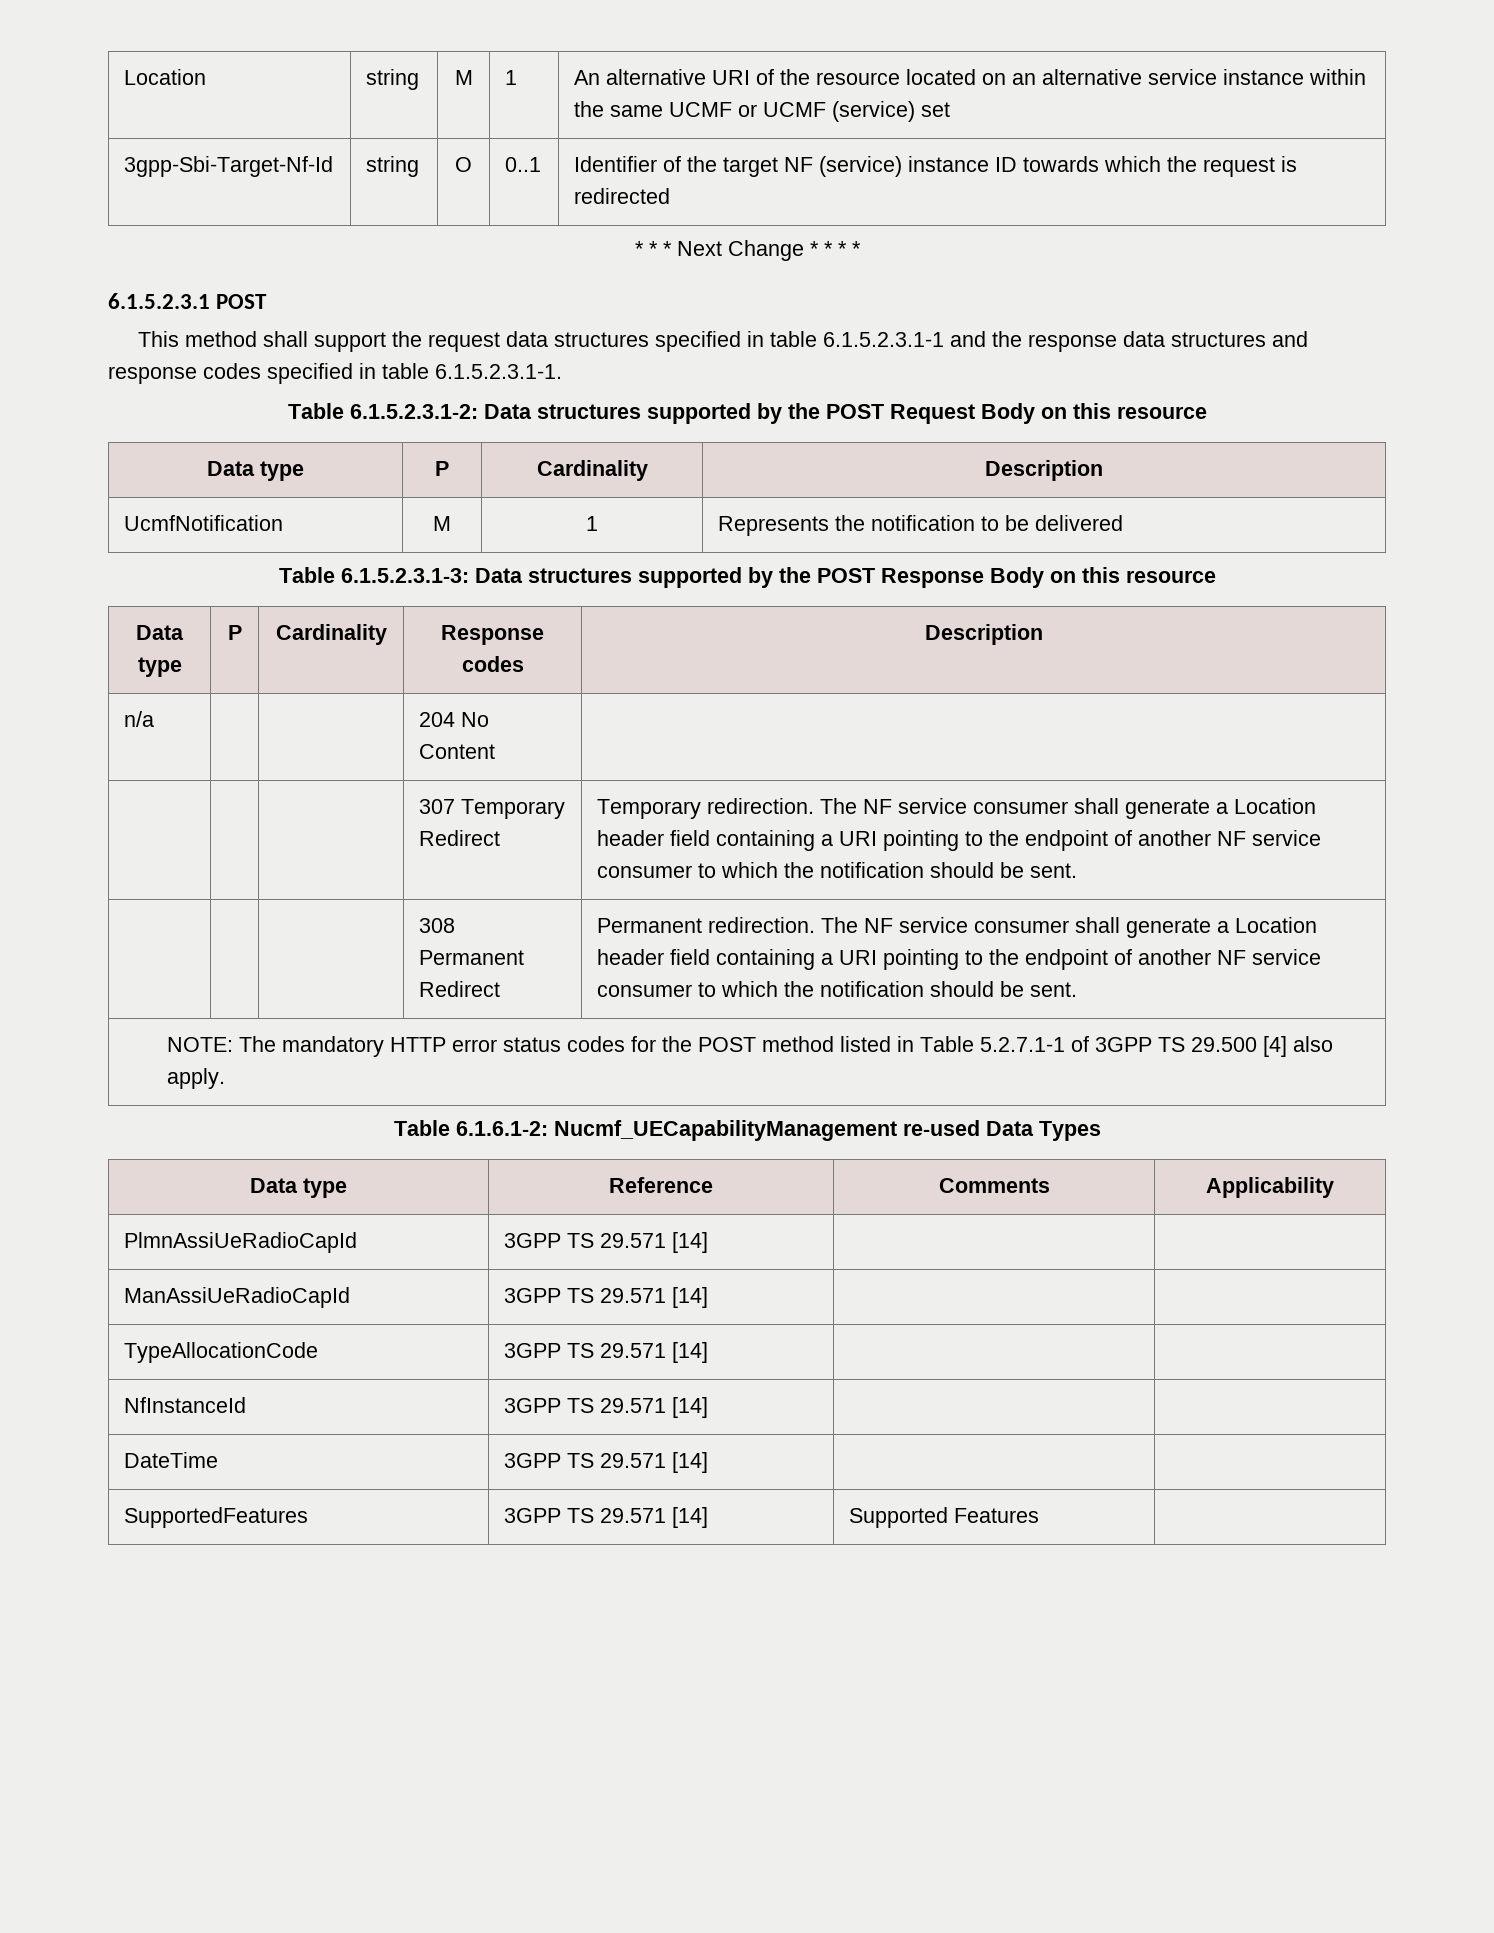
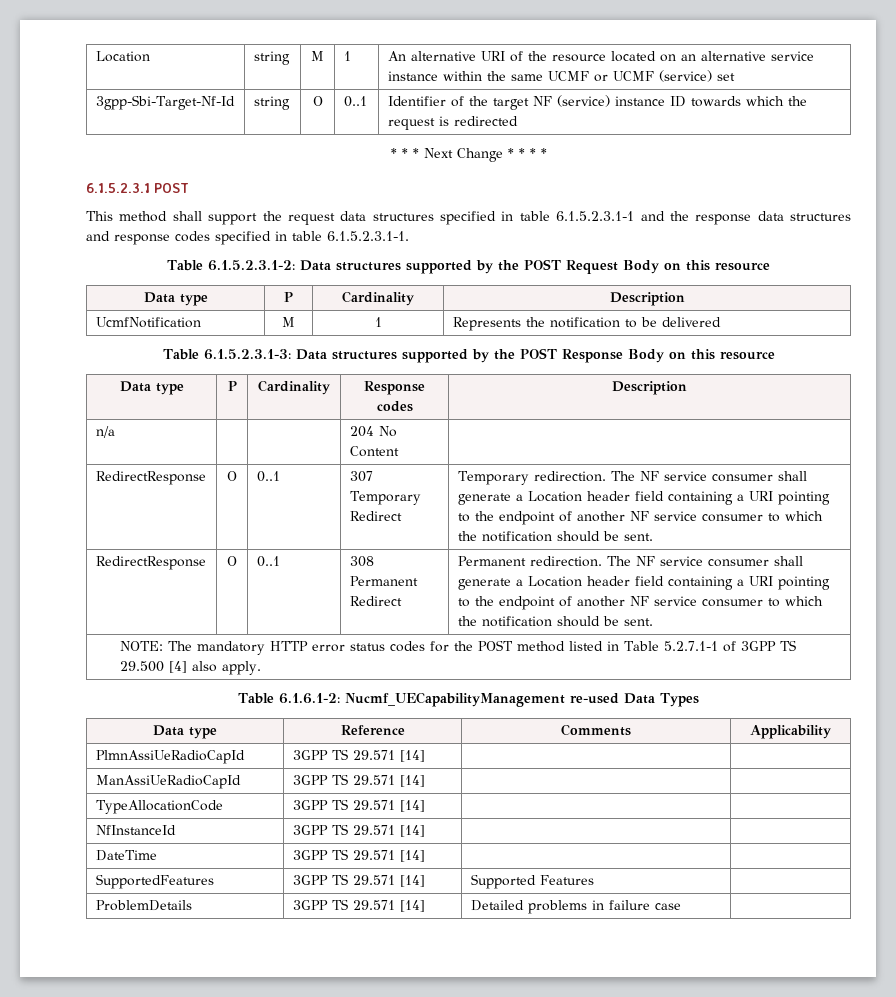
- | | | 307 Temporary Redirect | Temporary redirection. The NF service consumer shall generate a Location header field containing a URI pointing to the endpoint of another NF service consumer to which the notification should be sent.
+ RedirectResponse | O | 0..1 | 307 Temporary Redirect | Temporary redirection. The NF service consumer shall generate a Location header field containing a URI pointing to the endpoint of another NF service consumer to which the notification should be sent.
- | | | 308 Permanent Redirect | Permanent redirection. The NF service consumer shall generate a Location header field containing a URI pointing to the endpoint of another NF service consumer to which the notification should be sent.
+ RedirectResponse | O | 0..1 | 308 Permanent Redirect | Permanent redirection. The NF service consumer shall generate a Location header field containing a URI pointing to the endpoint of another NF service consumer to which the notification should be sent.
+ ProblemDetails | 3GPP TS 29.571 [14] | Detailed problems in failure case |

